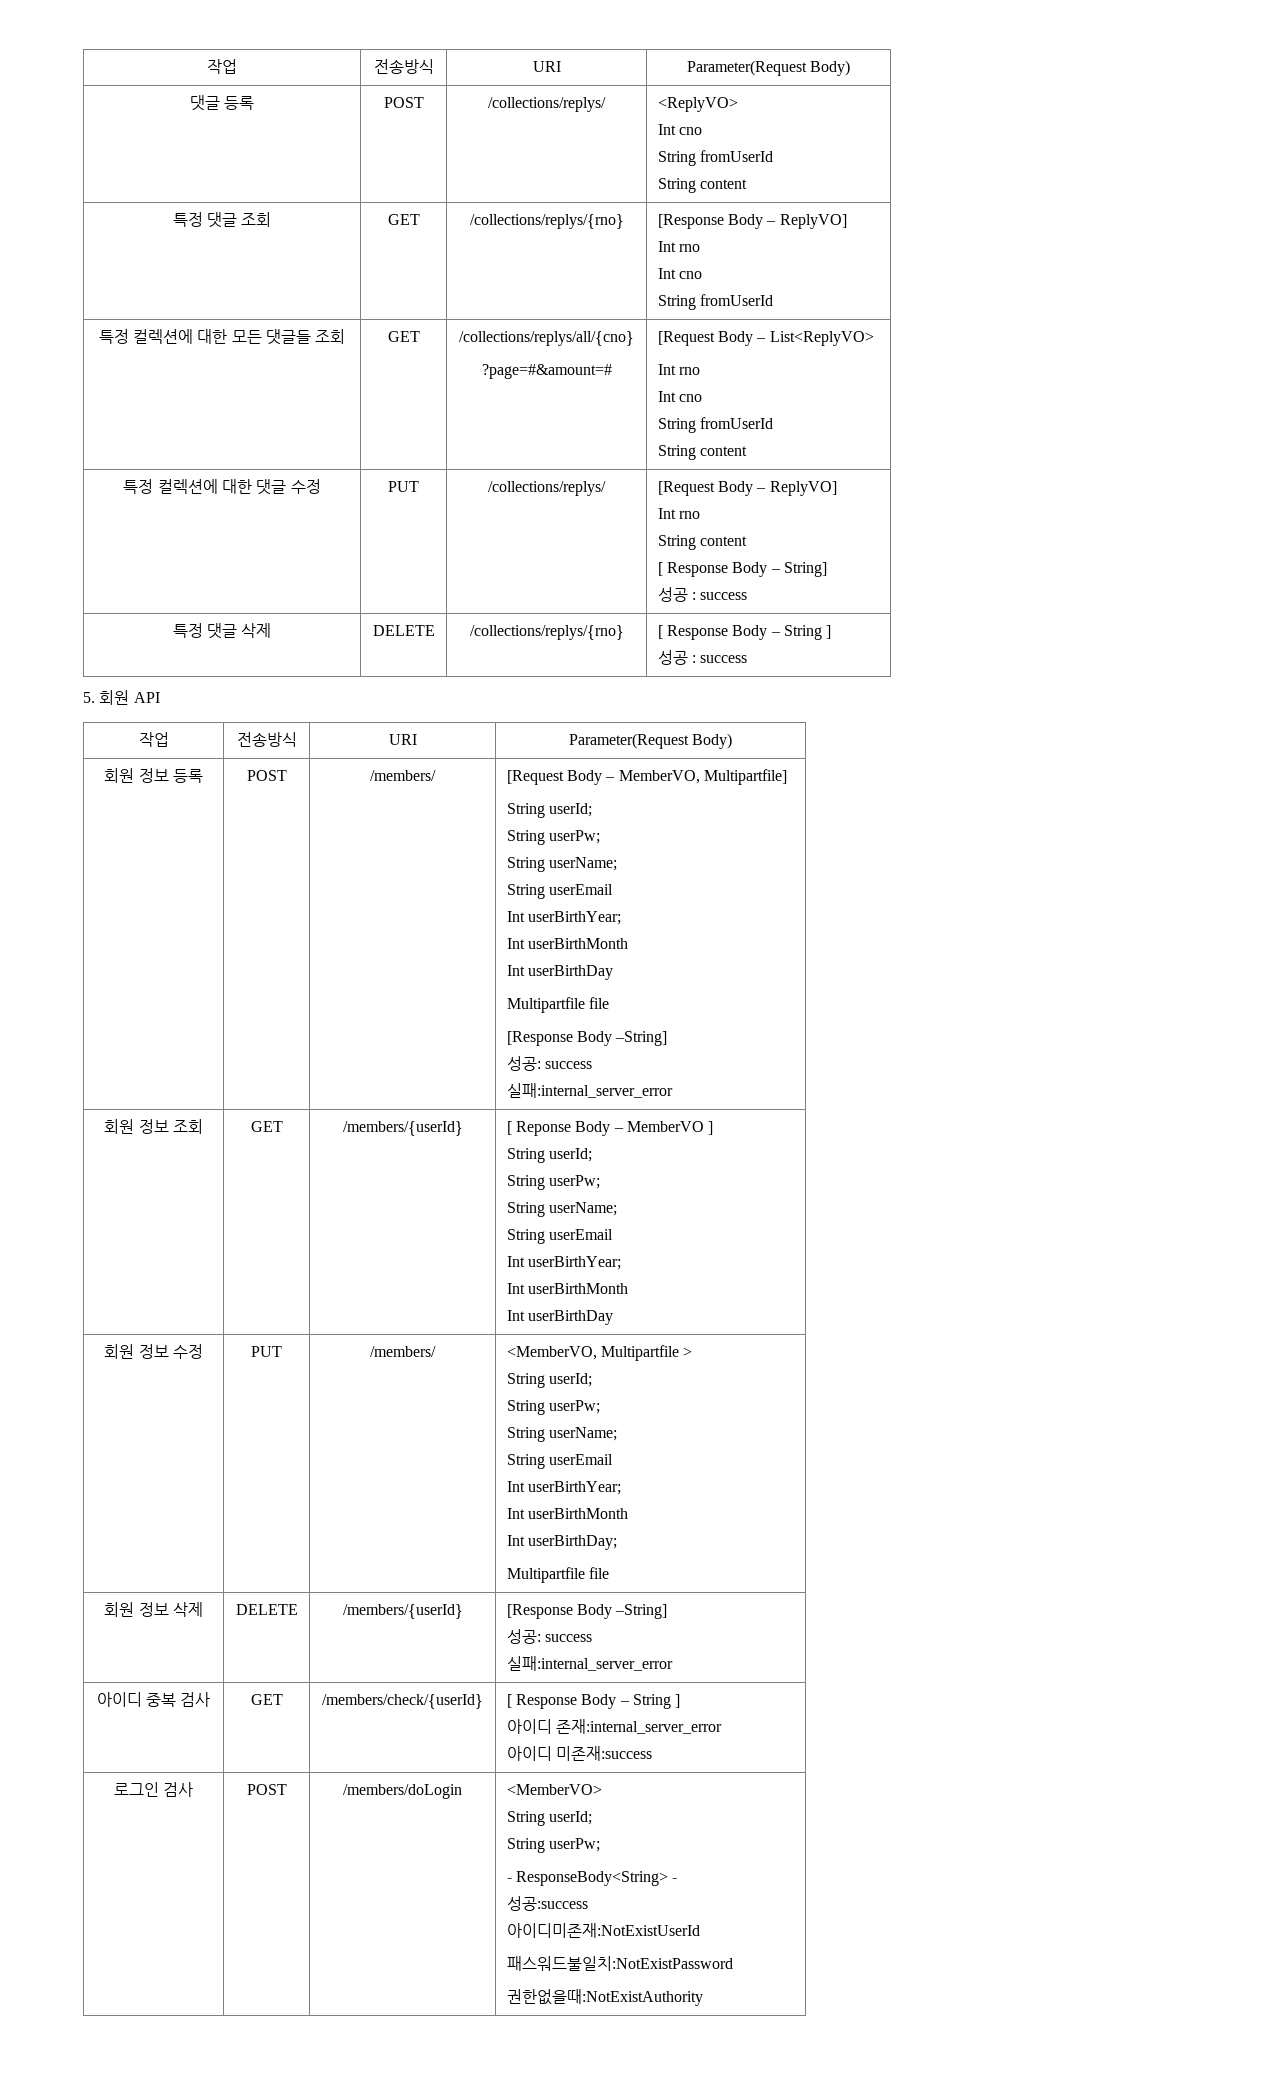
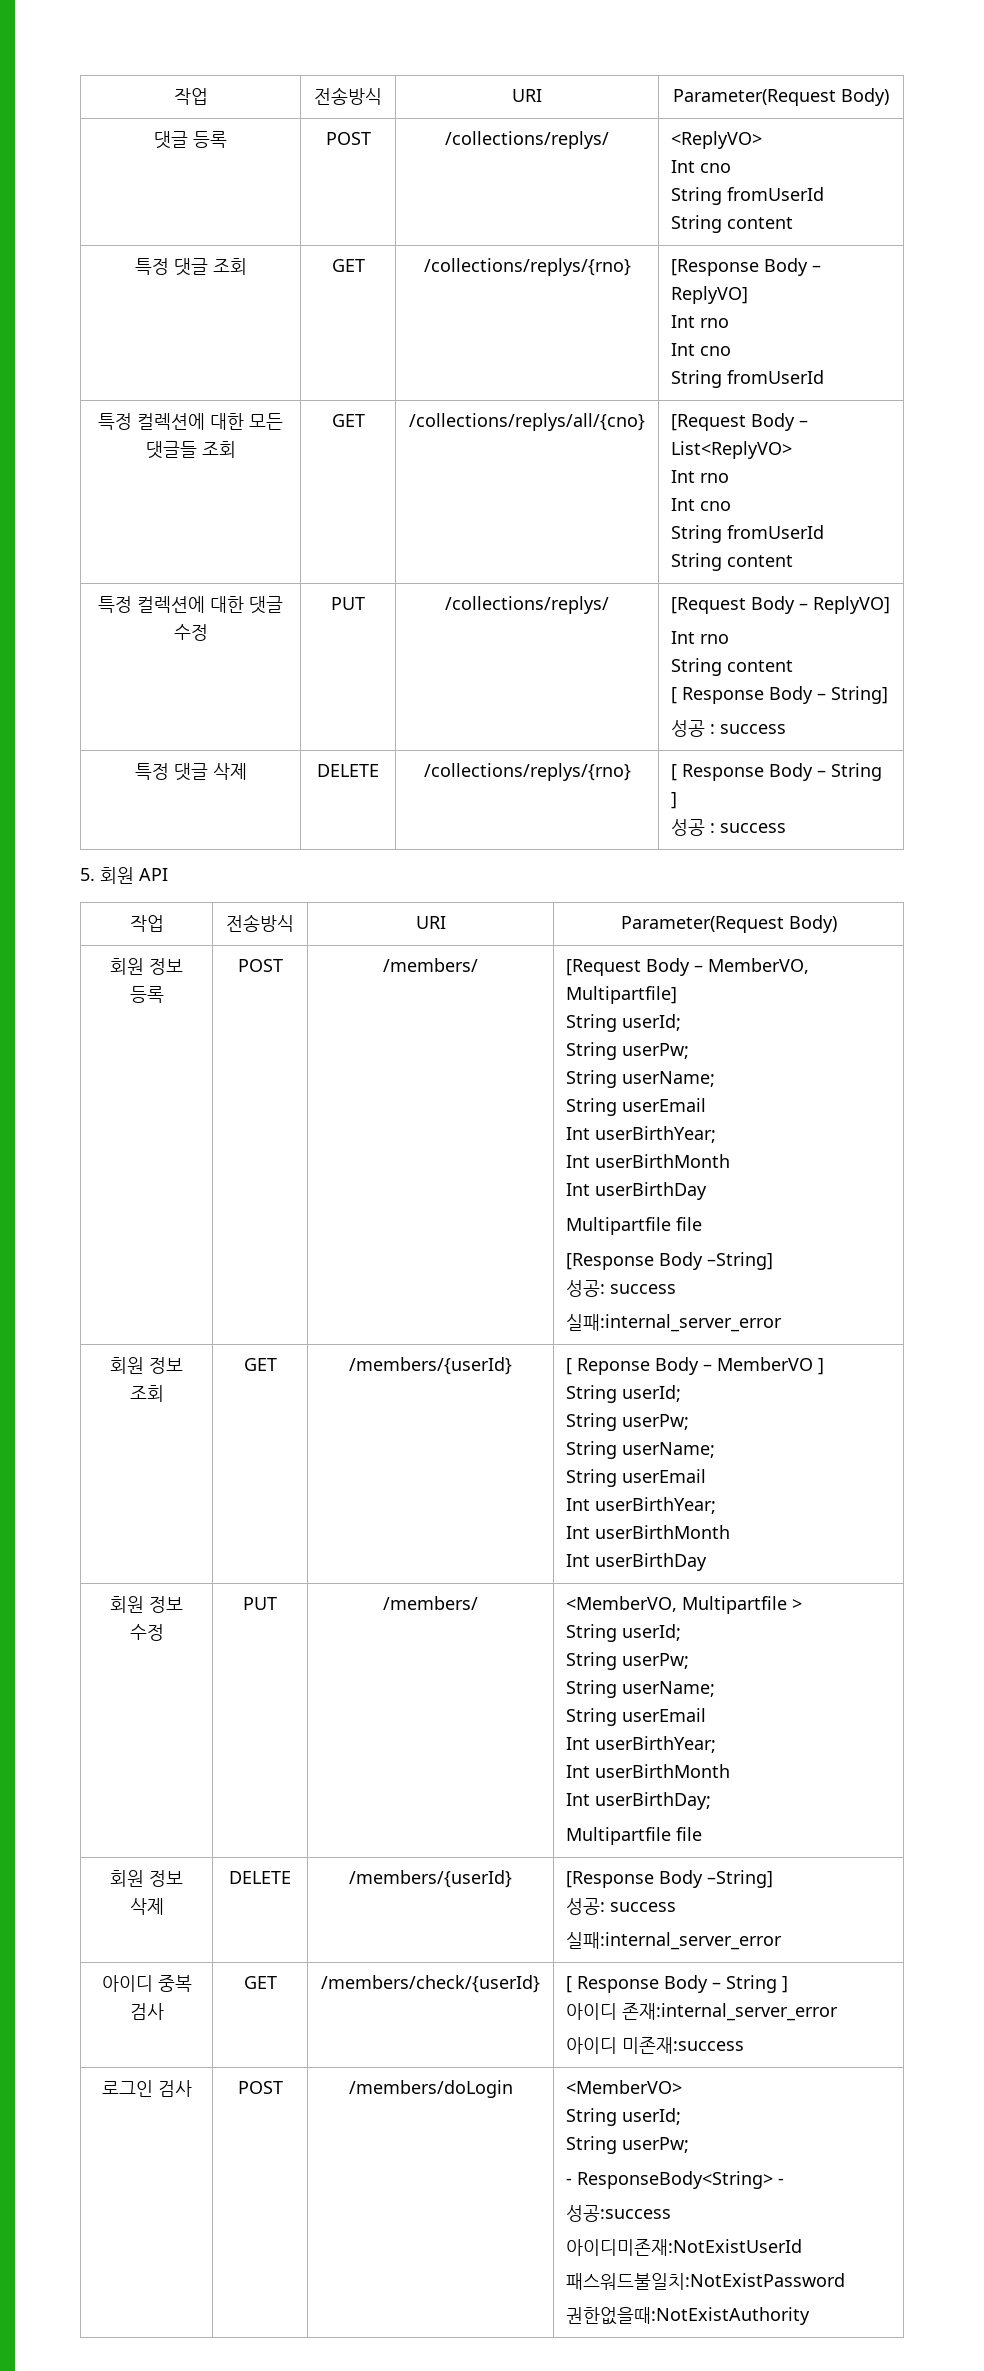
- 특정 컬렉션에 대한 모든 댓글들 조회 | GET | /collections/replys/all/{cno}
- ?page=#&amount=# | [Request Body – List<ReplyVO>
+ 특정 컬렉션에 대한 모든 댓글들 조회 | GET | /collections/replys/all/{cno} | [Request Body – List<ReplyVO>

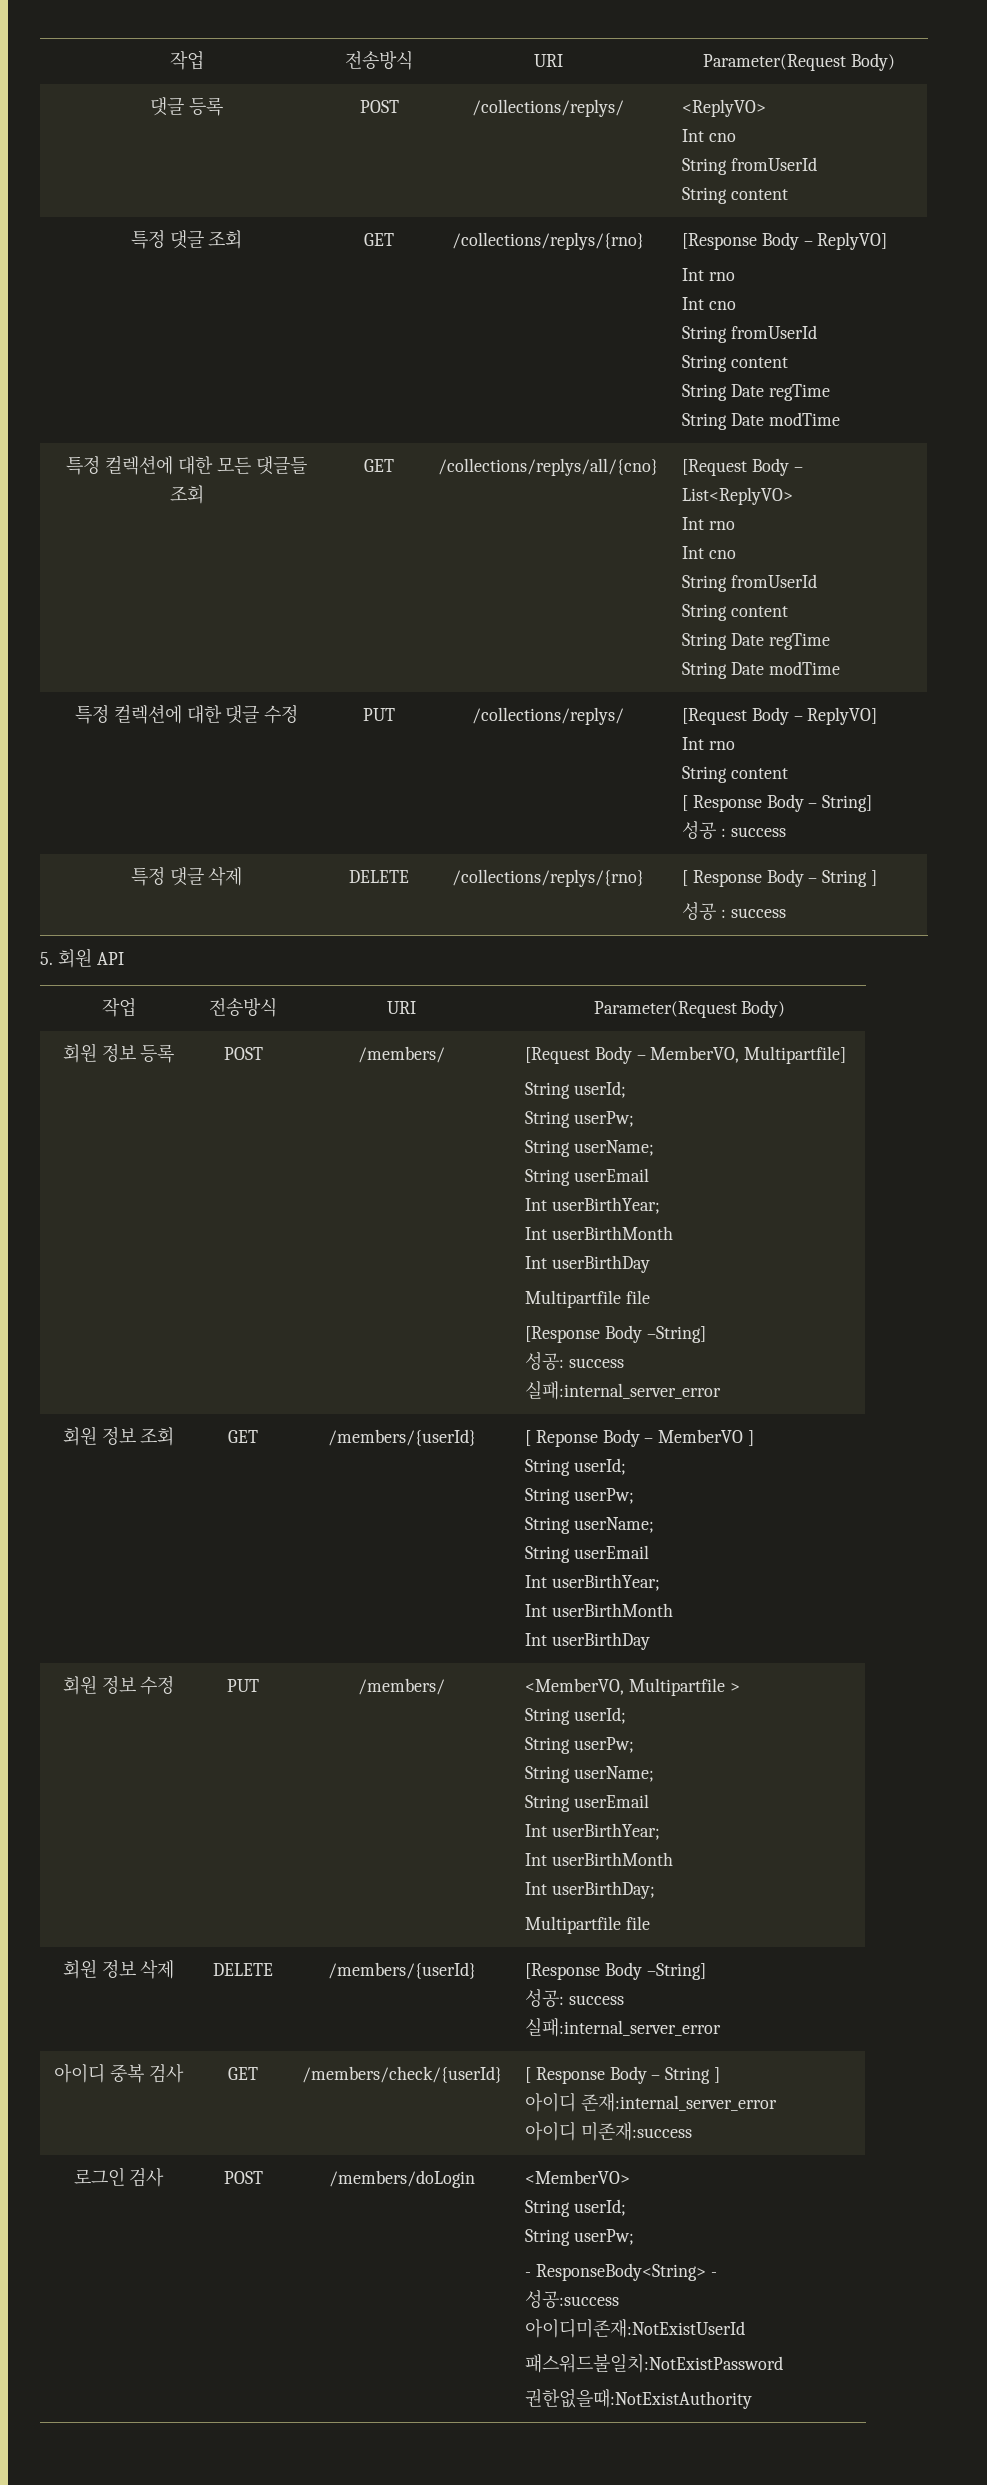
  특정 댓글 조회 | GET | /collections/replys/{rno} | [Response Body – ReplyVO]
  Int rno
  Int cno
  String fromUserId
+ String content
+ String Date regTime
+ String Date modTime
  특정 컬렉션에 대한 모든 댓글들 조회 | GET | /collections/replys/all/{cno} | [Request Body – List<ReplyVO>
  Int rno
  Int cno
  String fromUserId
  String content
+ String Date regTime
+ String Date modTime

